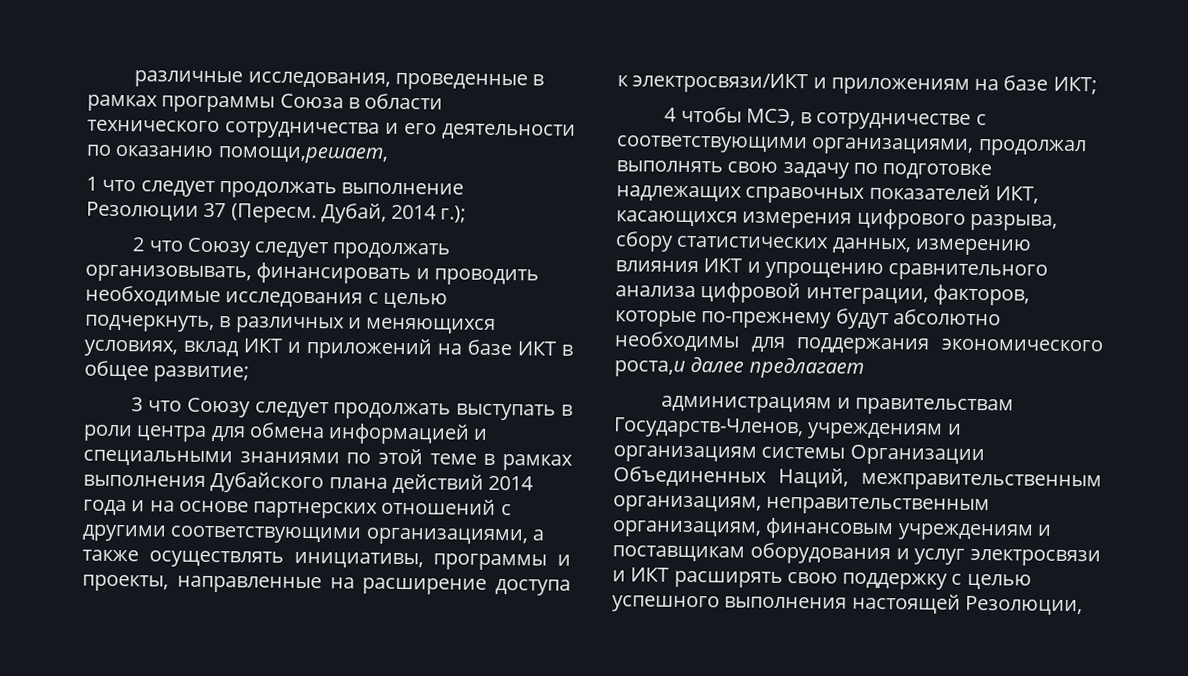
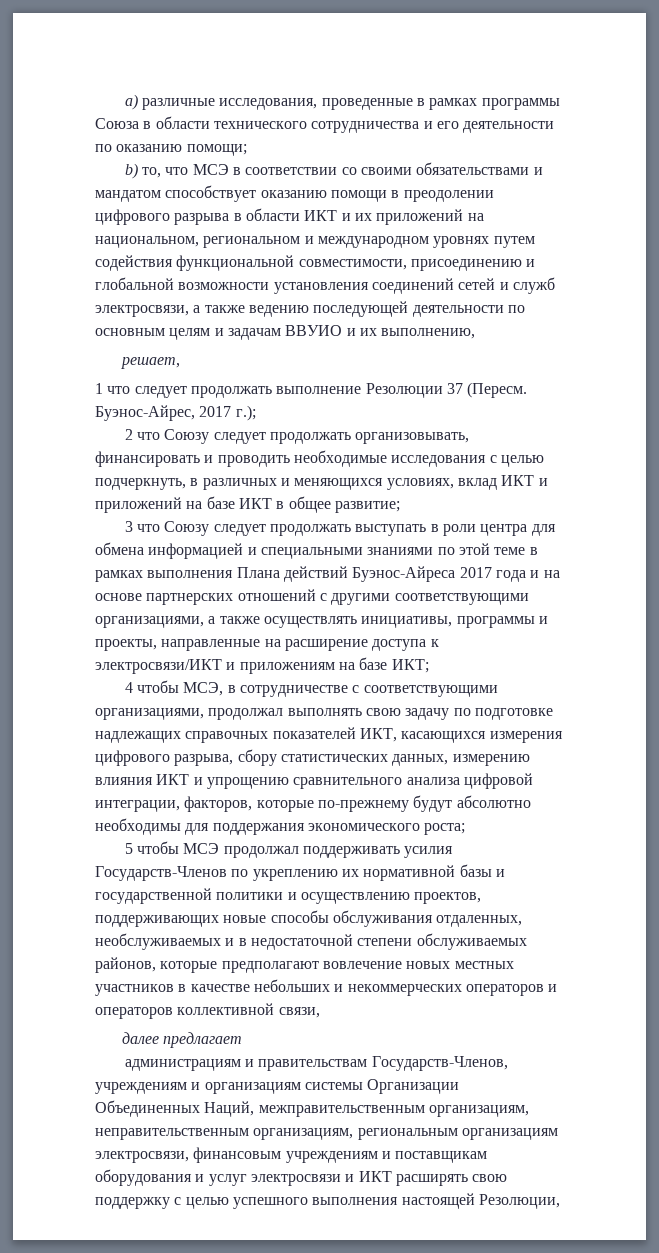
- различные исследования, проведенные в рамках программы Союза в области технического сотрудничества и его деятельности по оказанию помощи,решает,
+ a) различные исследования, проведенные в рамках программы Союза в области технического сотрудничества и его деятельности по оказанию помощи;
+ b) то, что МСЭ в соответствии со своими обязательствами и мандатом способствует оказанию помощи в преодолении цифрового разрыва в области ИКТ и их приложений на национальном, региональном и международном уровнях путем содействия функциональной совместимости, присоединению и глобальной возможности установления соединений сетей и служб электросвязи, а также ведению последующей деятельности по основным целям и задачам ВВУИО и их выполнению,
+ решает,
- Дубай, 2014 г.);
+ Буэнос-Айрес, 2017 г.);
- 3 что Союзу следует продолжать выступать в роли центра для обмена информацией и специальными знаниями по этой теме в рамках выполнения Дубайского плана действий 2014 года и на основе партнерских отношений с другими соответствующими организациями, а также осуществлять инициативы, программы и проекты, направленные на расширение доступа к электросвязи/ИКТ и приложениям на базе ИКТ;
+ 3 что Союзу следует продолжать выступать в роли центра для обмена информацией и специальными знаниями по этой теме в рамках выполнения Плана действий Буэнос-Айреса 2017 года и на основе партнерских отношений с другими соответствующими организациями, а также осуществлять инициативы, программы и проекты, направленные на расширение доступа к электросвязи/ИКТ и приложениям на базе ИКТ;
- 4 чтобы МСЭ, в сотрудничестве с соответствующими организациями, продолжал выполнять свою задачу по подготовке надлежащих справочных показателей ИКТ, касающихся измерения цифрового разрыва, сбору статистических данных, измерению влияния ИКТ и упрощению сравнительного анализа цифровой интеграции, факторов, которые по-прежнему будут абсолютно необходимы для поддержания экономического роста,и далее предлагает
+ 4 чтобы МСЭ, в сотрудничестве с соответствующими организациями, продолжал выполнять свою задачу по подготовке надлежащих справочных показателей ИКТ, касающихся измерения цифрового разрыва, сбору статистических данных, измерению влияния ИКТ и упрощению сравнительного анализа цифровой интеграции, факторов, которые по-прежнему будут абсолютно необходимы для поддержания экономического роста;
+ 5 чтобы МСЭ продолжал поддерживать усилия Государств-Членов по укреплению их нормативной базы и государственной политики и осуществлению проектов, поддерживающих новые способы обслуживания отдаленных, необслуживаемых и в недостаточной степени обслуживаемых районов, которые предполагают вовлечение новых местных участников в качестве небольших и некоммерческих операторов и операторов коллективной связи,
+ далее предлагает
- администрациям и правительствам Государств-Членов, учреждениям и организациям системы Организации Объединенных Наций, межправительственным организациям, неправительственным организациям, финансовым учреждениям и поставщикам оборудования и услуг электросвязи и ИКТ расширять свою поддержку с целью успешного выполнения настоящей Резолюции,
+ администрациям и правительствам Государств-Членов, учреждениям и организациям системы Организации Объединенных Наций, межправительственным организациям, неправительственным организациям, региональным организациям электросвязи, финансовым учреждениям и поставщикам оборудования и услуг электросвязи и ИКТ расширять свою поддержку с целью успешного выполнения настоящей Резолюции,

